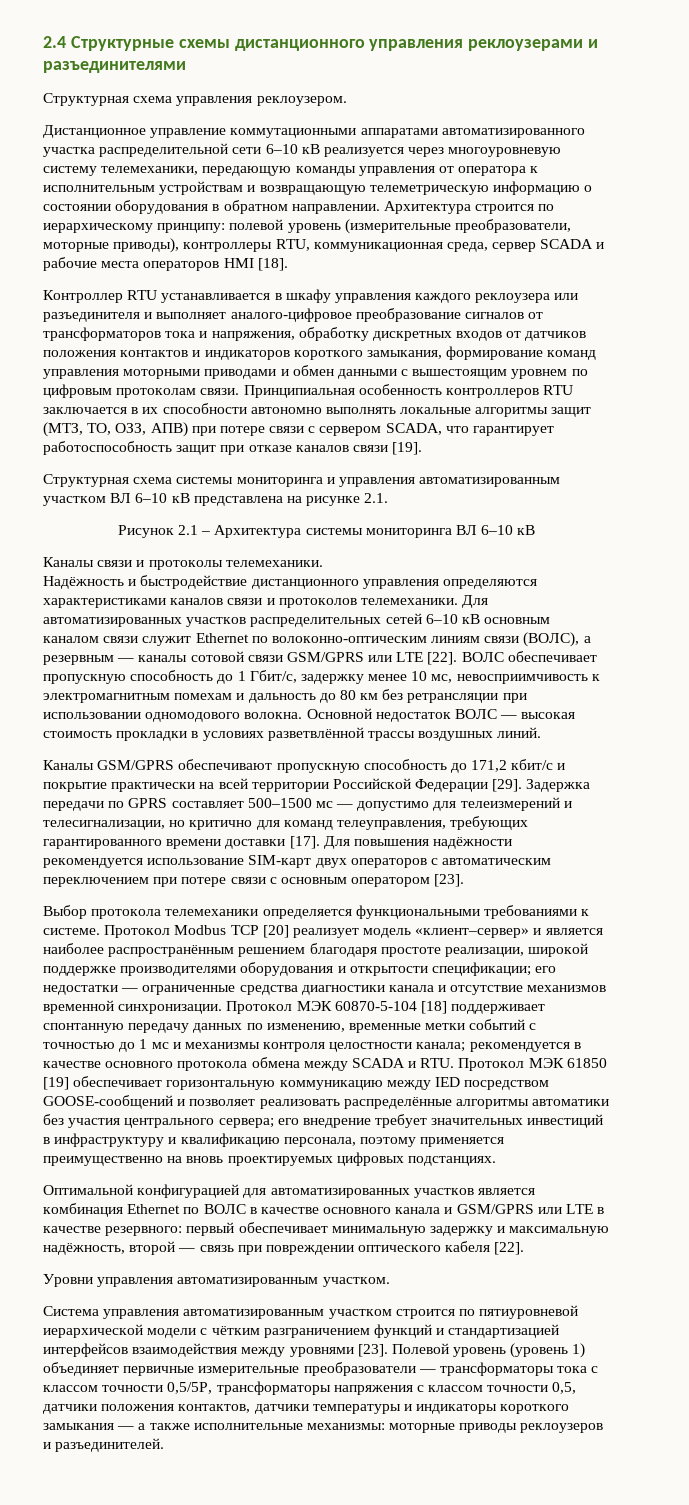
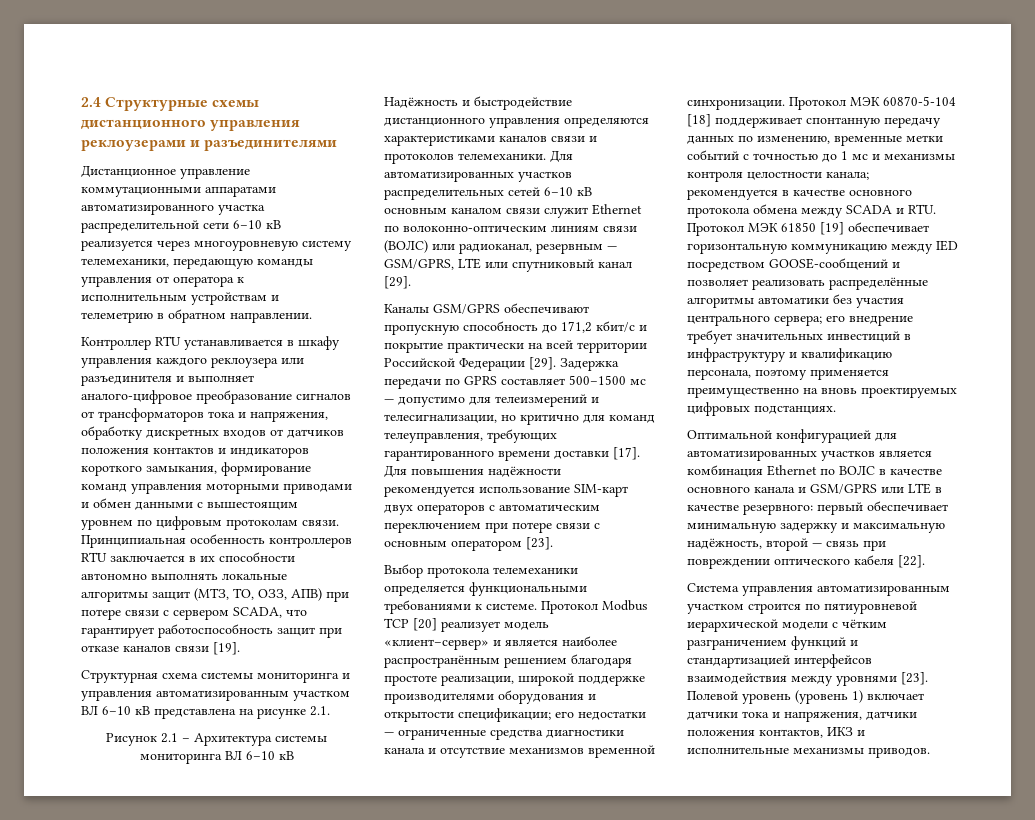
- Структурная схема управления реклоузером.
- Дистанционное управление коммутационными аппаратами автоматизированного участка распределительной сети 6–10 кВ реализуется через многоуровневую систему телемеханики, передающую команды управления от оператора к исполнительным устройствам и возвращающую телеметрическую информацию о состоянии оборудования в обратном направлении. Архитектура строится по иерархическому принципу: полевой уровень (измерительные преобразователи, моторные приводы), контроллеры RTU, коммуникационная среда, сервер SCADA и рабочие места операторов HMI [18].
+ Дистанционное управление коммутационными аппаратами автоматизированного участка распределительной сети 6–10 кВ реализуется через многоуровневую систему телемеханики, передающую команды управления от оператора к исполнительным устройствам и телеметрию в обратном направлении.
- Каналы связи и протоколы телемеханики.
- Для автоматизированных участков распределительных сетей 6–10 кВ основным каналом связи служит Ethernet по волоконно-оптическим линиям связи (ВОЛС), а резервным — каналы сотовой связи GSM/GPRS или LTE [22]. ВОЛС обеспечивает пропускную способность до 1 Гбит/с, задержку менее 10 мс, невосприимчивость к электромагнитным помехам и дальность до 80 км без ретрансляции при использовании одномодового волокна. Основной недостаток ВОЛС — высокая стоимость прокладки в условиях разветвлённой трассы воздушных линий.
+ Для автоматизированных участков распределительных сетей 6–10 кВ основным каналом связи служит Ethernet по волоконно-оптическим линиям связи (ВОЛС) или радиоканал, резервным — GSM/GPRS, LTE или спутниковый канал [29].
- Уровни управления автоматизированным участком.
- Полевой уровень (уровень 1) объединяет первичные измерительные преобразователи — трансформаторы тока с классом точности 0,5/5Р, трансформаторы напряжения с классом точности 0,5, датчики положения контактов, датчики температуры и индикаторы короткого замыкания — а также исполнительные механизмы: моторные приводы реклоузеров и разъединителей.
+ Полевой уровень (уровень 1) включает датчики тока и напряжения, датчики положения контактов, ИКЗ и исполнительные механизмы приводов.

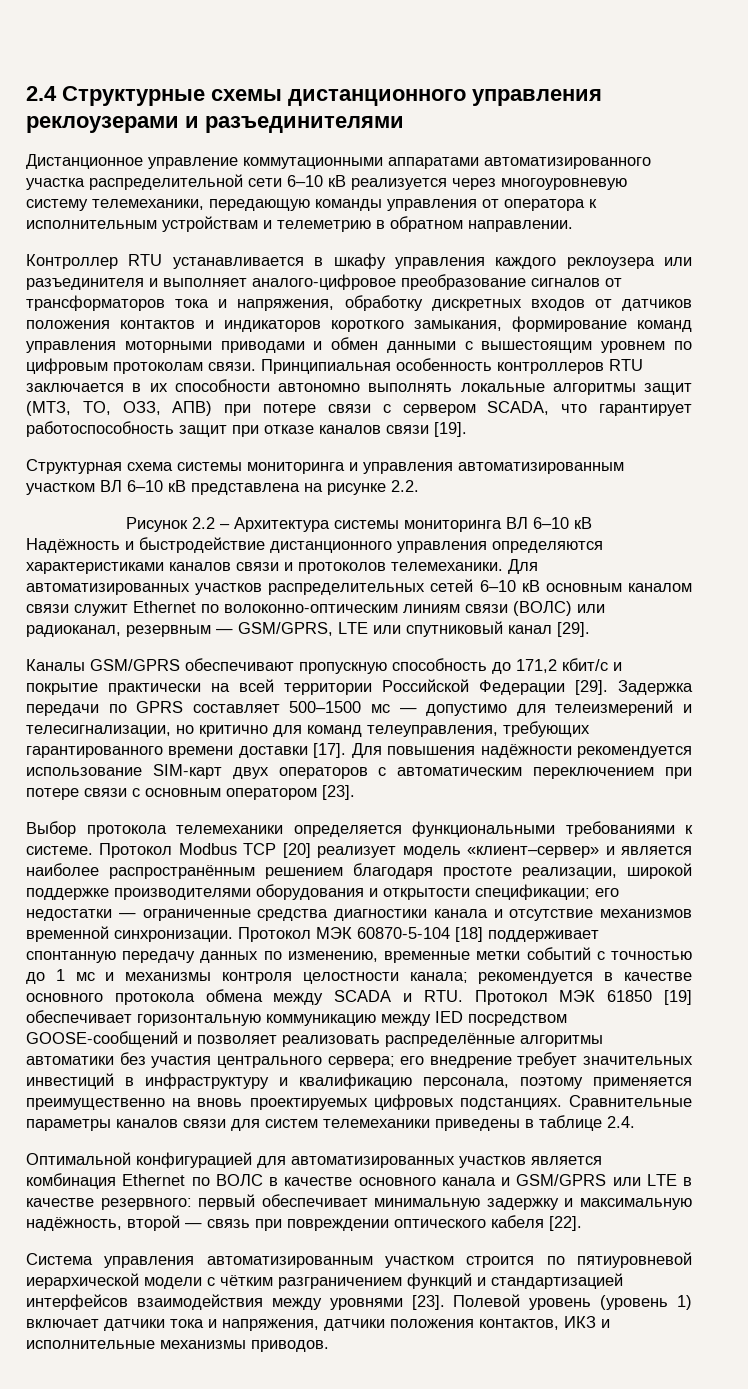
- Структурная схема системы мониторинга и управления автоматизированным участком ВЛ 6–10 кВ представлена на рисунке 2.1.
+ Структурная схема системы мониторинга и управления автоматизированным участком ВЛ 6–10 кВ представлена на рисунке 2.2.
- Рисунок 2.1 – Архитектура системы мониторинга ВЛ 6–10 кВ
+ Рисунок 2.2 – Архитектура системы мониторинга ВЛ 6–10 кВ
+ Сравнительные параметры каналов связи для систем телемеханики приведены в таблице 2.4.

